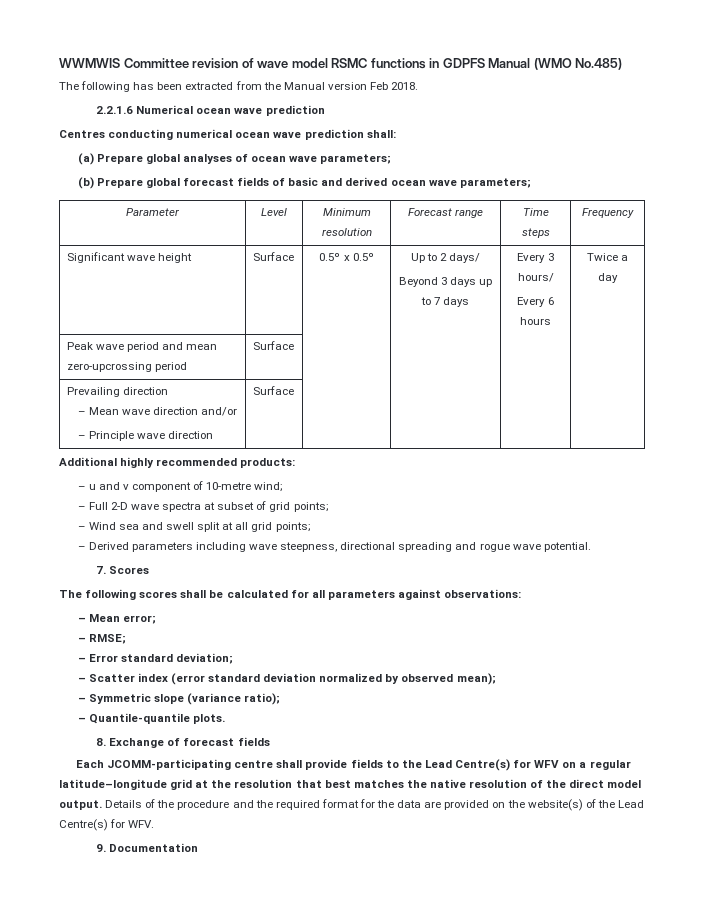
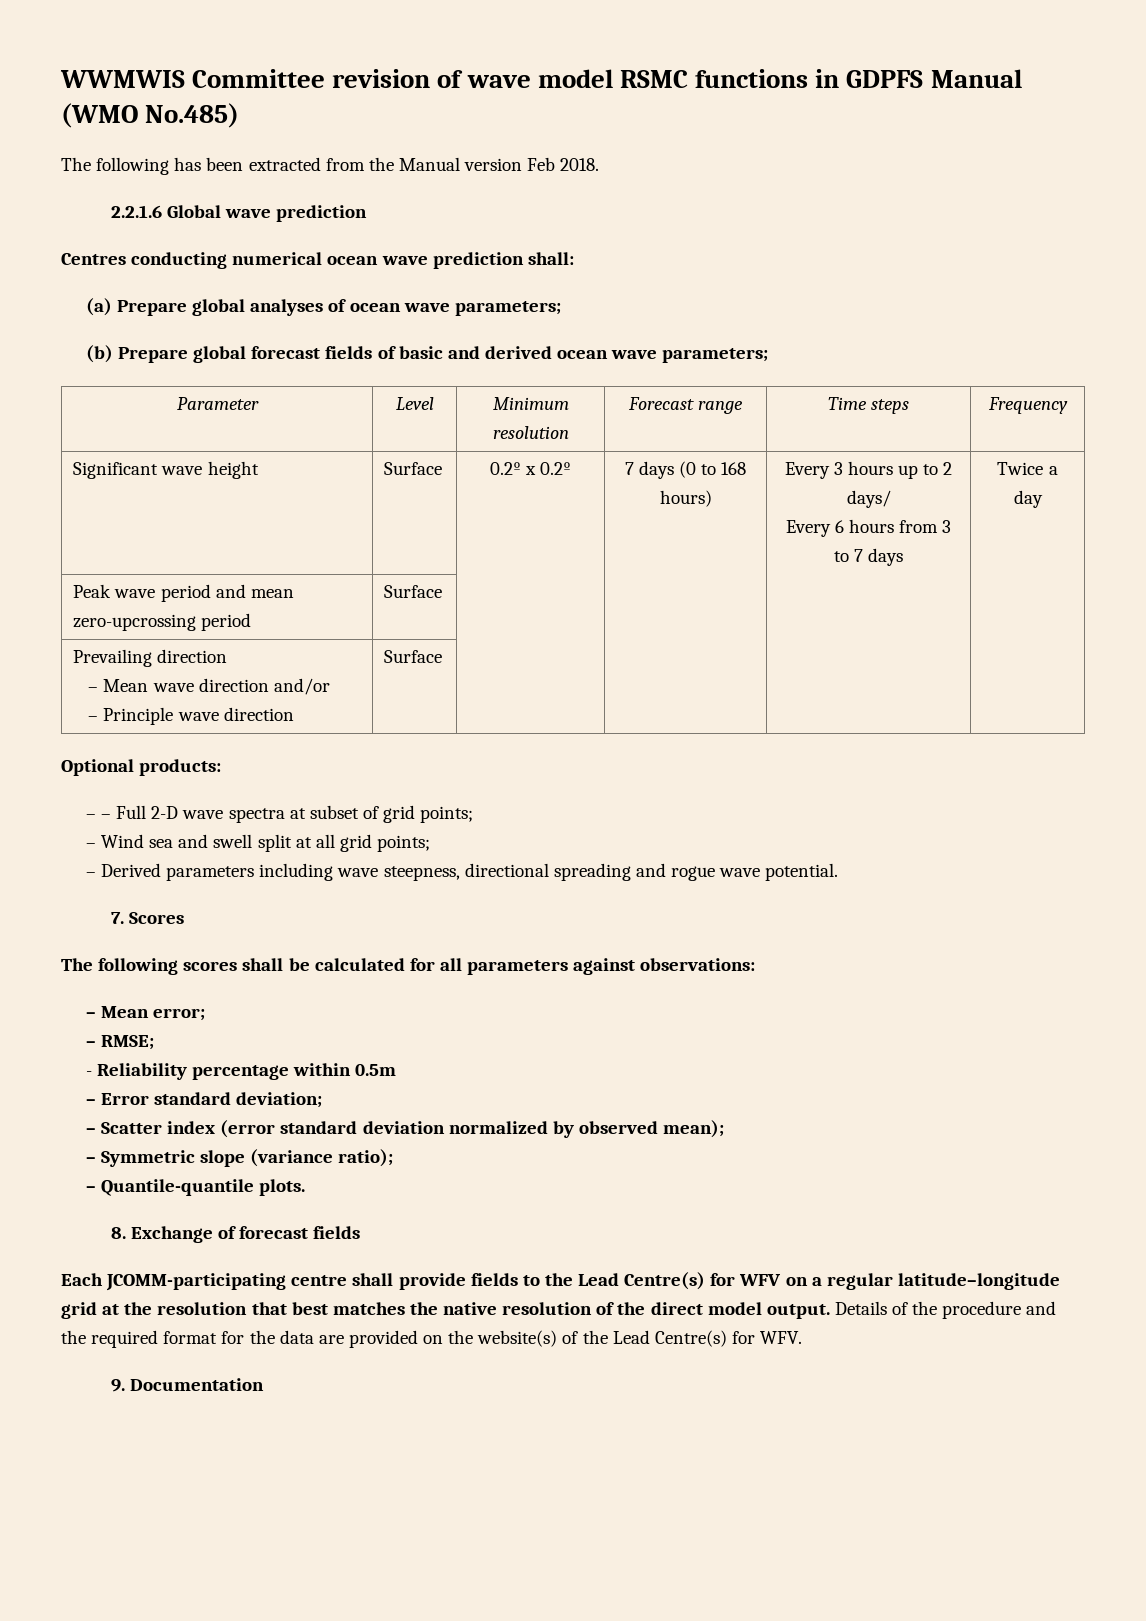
- 2.2.1.6 Numerical ocean wave prediction
+ 2.2.1.6 Global wave prediction
- Significant wave height | Surface | 0.5º x 0.5º | Up to 2 days/
- Beyond 3 days up to 7 days | Every 3 hours/
- Every 6 hours | Twice a day
+ Significant wave height | Surface | 0.2º x 0.2º | 7 days (0 to 168 hours) | Every 3 hours up to 2 days/
+ Every 6 hours from 3 to 7 days | Twice a day
- Additional highly recommended products:
+ Optional products:
- – u and v component of 10-metre wind;
- – Full 2-D wave spectra at subset of grid points;
+ – – Full 2-D wave spectra at subset of grid points;
+ - Reliability percentage within 0.5m

